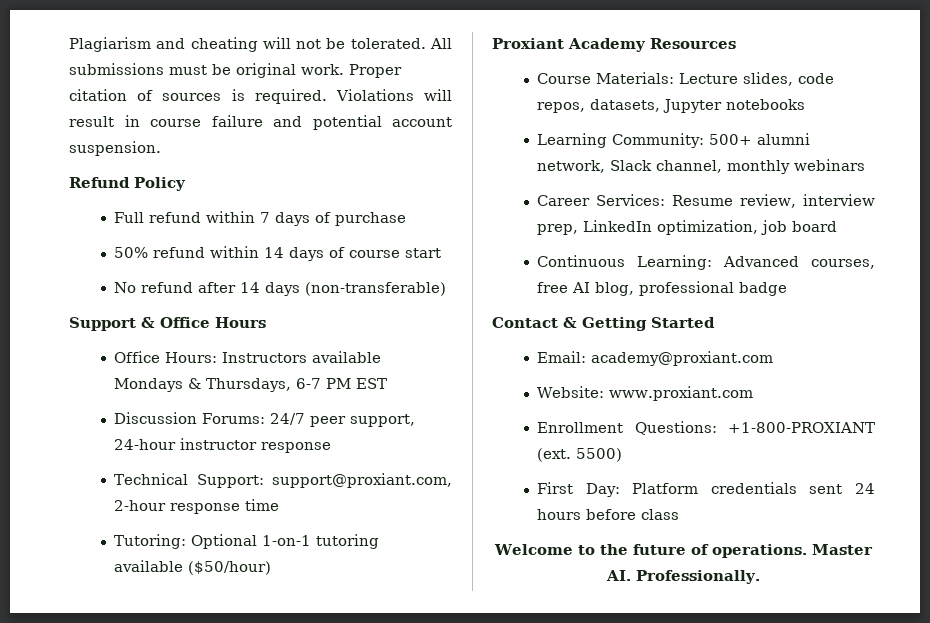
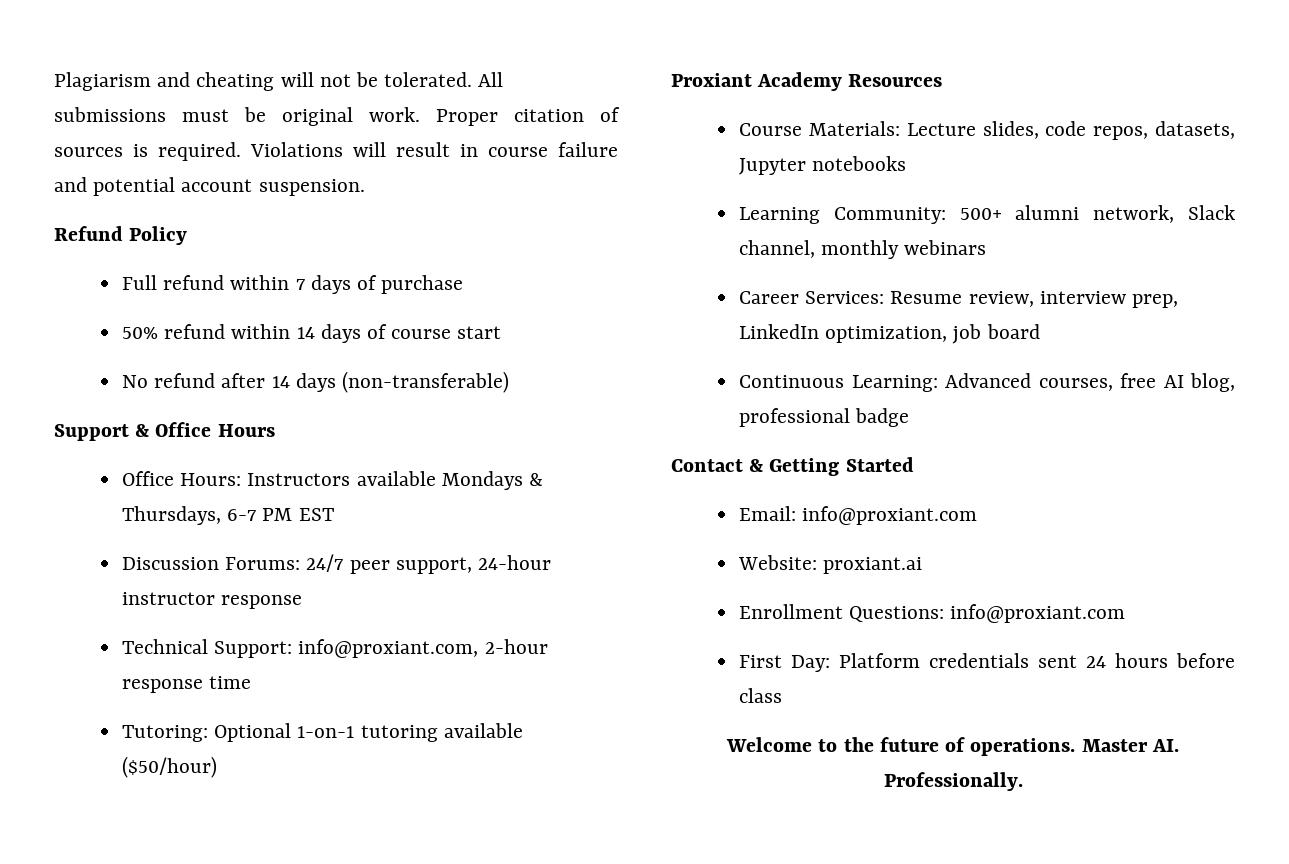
- Technical Support: support@proxiant.com, 2-hour response time
+ Technical Support: info@proxiant.com, 2-hour response time
- Email: academy@proxiant.com
+ Email: info@proxiant.com
- Website: www.proxiant.com
+ Website: proxiant.ai
- Enrollment Questions: +1-800-PROXIANT (ext. 5500)
+ Enrollment Questions: info@proxiant.com

